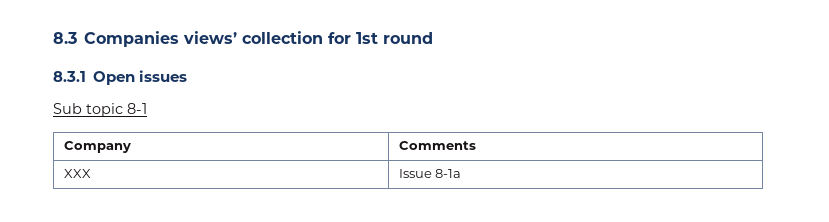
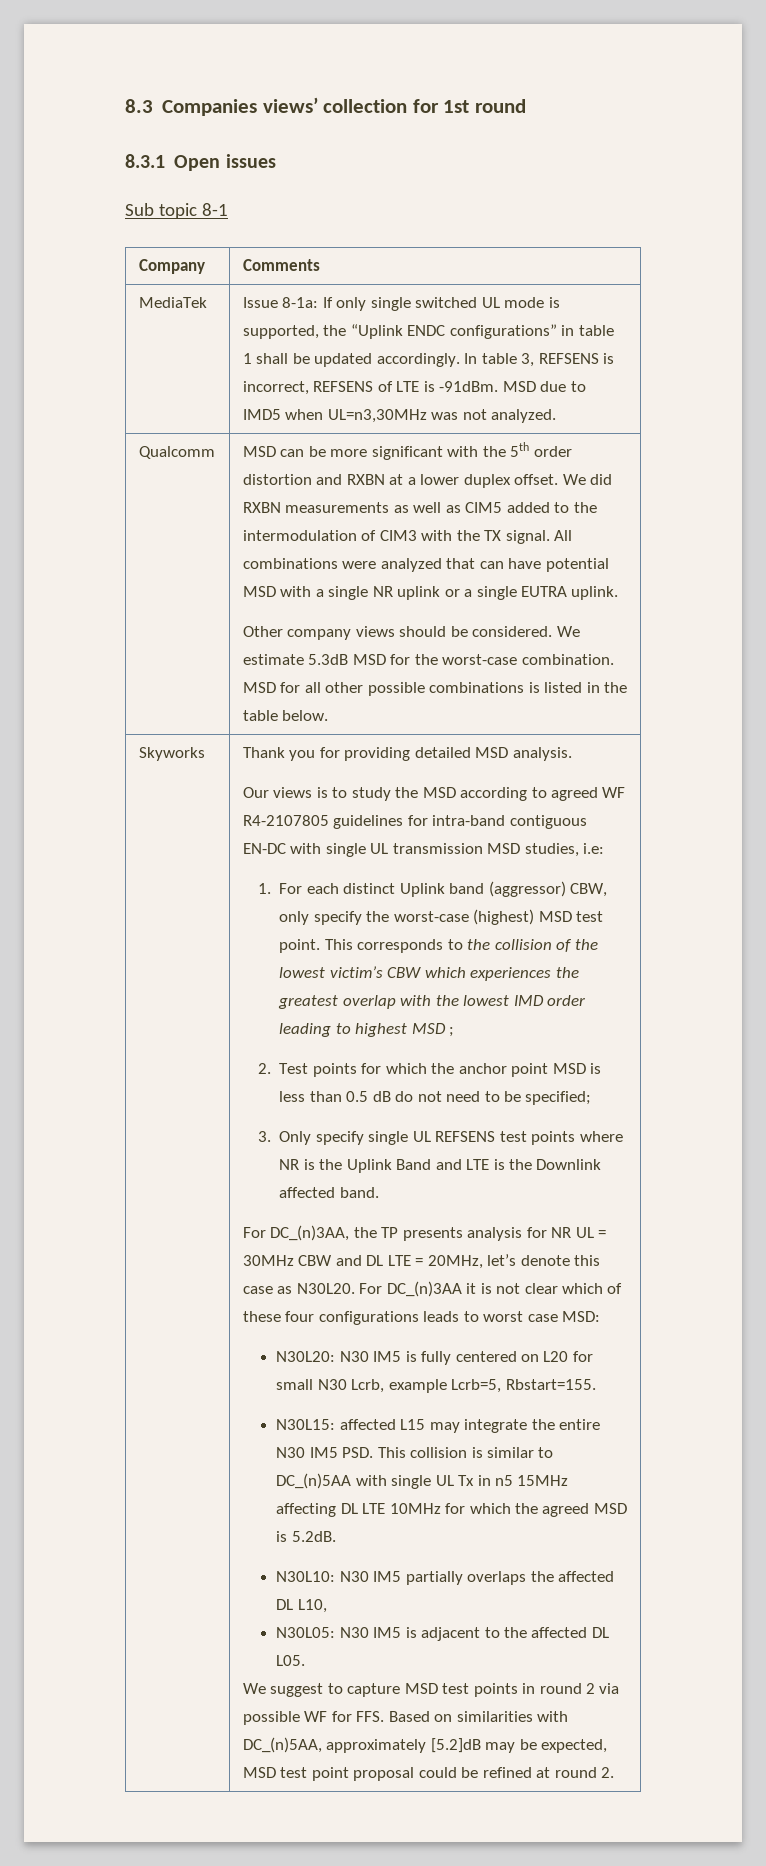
- XXX
+ MediaTek
- Issue 8-1a
+ Issue 8-1a: If only single switched UL mode is supported, the “Uplink ENDC configurations” in table 1 shall be updated accordingly. In table 3, REFSENS is incorrect, REFSENS of LTE is -91dBm. MSD due to IMD5 when UL=n3,30MHz was not analyzed.
+ Qualcomm | MSD can be more significant with the 5th order distortion and RXBN at a lower duplex offset. We did RXBN measurements as well as CIM5 added to the intermodulation of CIM3 with the TX signal. All combinations were analyzed that can have potential MSD with a single NR uplink or a single EUTRA uplink.
+ Other company views should be considered. We estimate 5.3dB MSD for the worst-case combination. MSD for all other possible combinations is listed in the table below.
+ Skyworks | Thank you for providing detailed MSD analysis.
+ Our views is to study the MSD according to agreed WF R4-2107805 guidelines for intra-band contiguous EN-DC with single UL transmission MSD studies, i.e:
+ 1. For each distinct Uplink band (aggressor) CBW, only specify the worst-case (highest) MSD test point. This corresponds to the collision of the lowest victim’s CBW which experiences the greatest overlap with the lowest IMD order leading to highest MSD ;
+ 2. Test points for which the anchor point MSD is less than 0.5 dB do not need to be specified;
+ 3. Only specify single UL REFSENS test points where NR is the Uplink Band and LTE is the Downlink affected band.
+ For DC_(n)3AA, the TP presents analysis for NR UL = 30MHz CBW and DL LTE = 20MHz, let’s denote this case as N30L20. For DC_(n)3AA it is not clear which of these four configurations leads to worst case MSD:
+ N30L20: N30 IM5 is fully centered on L20 for small N30 Lcrb, example Lcrb=5, Rbstart=155.
+ N30L15: affected L15 may integrate the entire N30 IM5 PSD. This collision is similar to DC_(n)5AA with single UL Tx in n5 15MHz affecting DL LTE 10MHz for which the agreed MSD is 5.2dB.
+ N30L10: N30 IM5 partially overlaps the affected DL L10,
+ N30L05: N30 IM5 is adjacent to the affected DL L05.
+ We suggest to capture MSD test points in round 2 via possible WF for FFS. Based on similarities with DC_(n)5AA, approximately [5.2]dB may be expected, MSD test point proposal could be refined at round 2.

